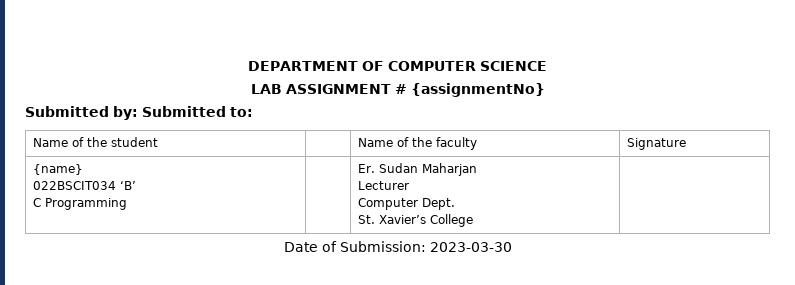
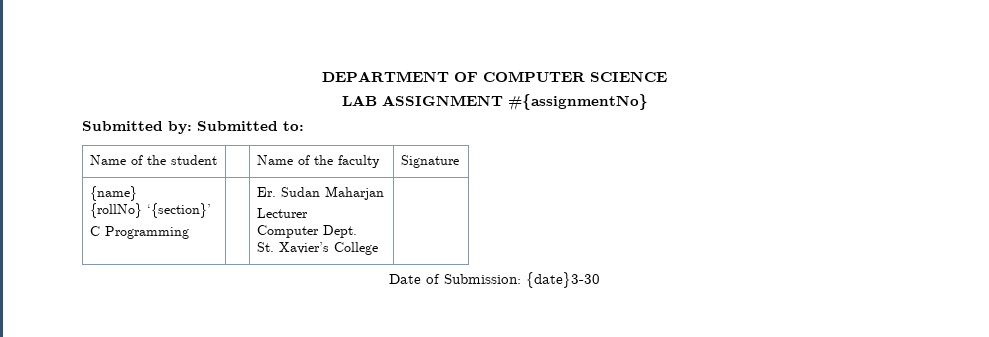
- LAB ASSIGNMENT # {assignmentNo}
+ LAB ASSIGNMENT #{assignmentNo}
  {name}
- 022BSCIT034 ‘B’
+ {rollNo} ‘{section}’
- Date of Submission: 2023-03-30
+ Date of Submission: {date}3-30

